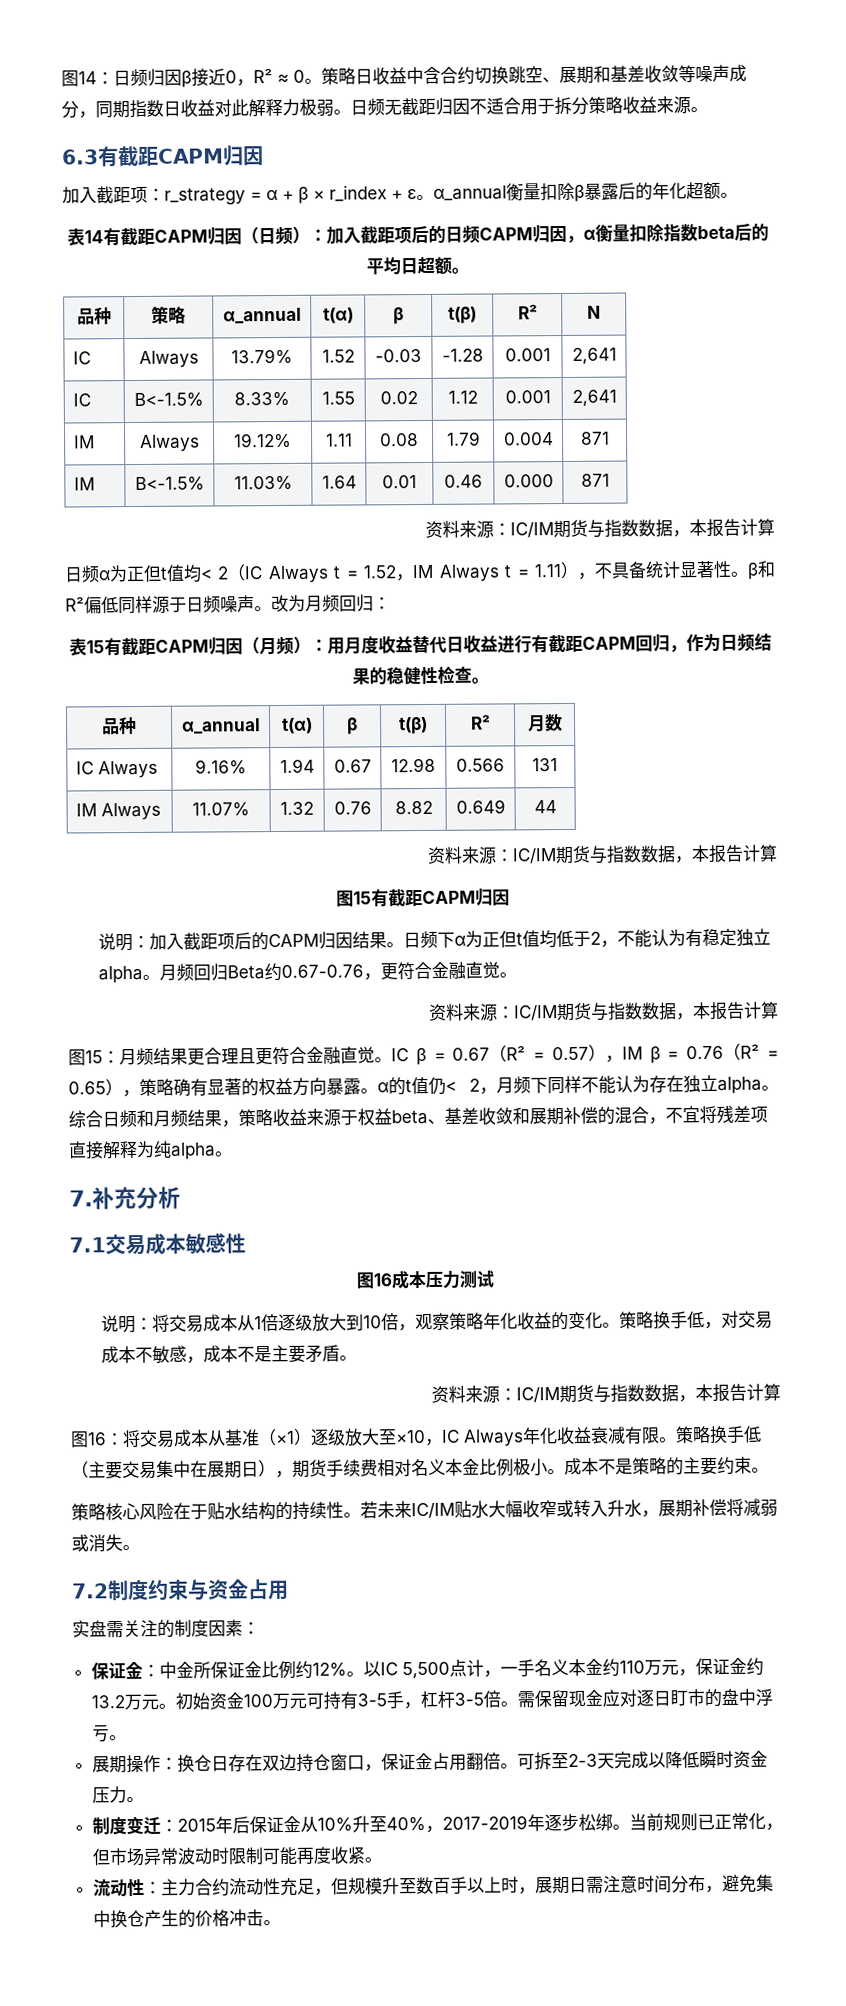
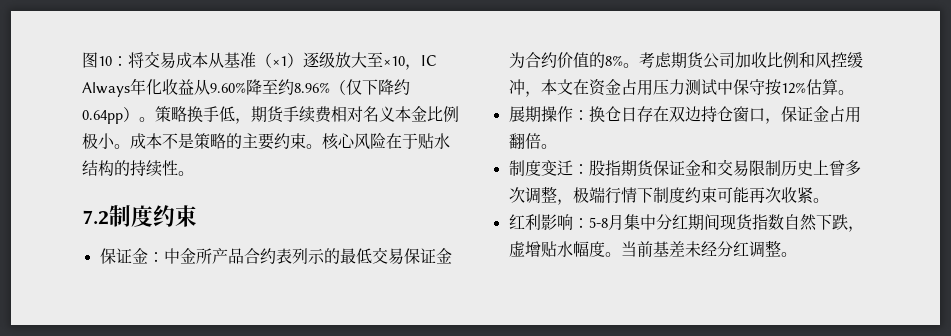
- 图14：日频归因β接近0，R² ≈ 0。策略日收益中含合约切换跳空、展期和基差收敛等噪声成分，同期指数日收益对此解释力极弱。日频无截距归因不适合用于拆分策略收益来源。
- 6.3有截距CAPM归因
- 加入截距项：r_strategy = α + β × r_index + ε。α_annual衡量扣除β暴露后的年化超额。
- 表14有截距CAPM归因（日频）：加入截距项后的日频CAPM归因，α衡量扣除指数beta后的平均日超额。
- 品种 | 策略 | α_annual | t(α) | β | t(β) | R² | N
- IC | Always | 13.79% | 1.52 | -0.03 | -1.28 | 0.001 | 2,641
- IC | B<-1.5% | 8.33% | 1.55 | 0.02 | 1.12 | 0.001 | 2,641
- IM | Always | 19.12% | 1.11 | 0.08 | 1.79 | 0.004 | 871
- IM | B<-1.5% | 11.03% | 1.64 | 0.01 | 0.46 | 0.000 | 871
- 资料来源：IC/IM期货与指数数据，本报告计算
- 日频α为正但t值均< 2（IC Always t = 1.52，IM Always t = 1.11），不具备统计显著性。β和R²偏低同样源于日频噪声。改为月频回归：
- 表15有截距CAPM归因（月频）：用月度收益替代日收益进行有截距CAPM回归，作为日频结果的稳健性检查。
- 品种 | α_annual | t(α) | β | t(β) | R² | 月数
- IC Always | 9.16% | 1.94 | 0.67 | 12.98 | 0.566 | 131
- IM Always | 11.07% | 1.32 | 0.76 | 8.82 | 0.649 | 44
- 资料来源：IC/IM期货与指数数据，本报告计算
- 图15有截距CAPM归因
- 说明：加入截距项后的CAPM归因结果。日频下α为正但t值均低于2，不能认为有稳定独立alpha。月频回归Beta约0.67-0.76，更符合金融直觉。
- 资料来源：IC/IM期货与指数数据，本报告计算
- 图15：月频结果更合理且更符合金融直觉。IC β = 0.67（R² = 0.57），IM β = 0.76（R² = 0.65），策略确有显著的权益方向暴露。α的t值仍< 2，月频下同样不能认为存在独立alpha。综合日频和月频结果，策略收益来源于权益beta、基差收敛和展期补偿的混合，不宜将残差项直接解释为纯alpha。
- 7.补充分析
- 7.1交易成本敏感性
- 图16成本压力测试
- 说明：将交易成本从1倍逐级放大到10倍，观察策略年化收益的变化。策略换手低，对交易成本不敏感，成本不是主要矛盾。
- 资料来源：IC/IM期货与指数数据，本报告计算
- 图16：将交易成本从基准（×1）逐级放大至×10，IC Always年化收益衰减有限。策略换手低（主要交易集中在展期日），期货手续费相对名义本金比例极小。
+ 图10：将交易成本从基准（×1）逐级放大至×10，IC Always年化收益从9.60%降至约8.96%（仅下降约0.64pp）。策略换手低，期货手续费相对名义本金比例极小。
- 成本不是策略的主要约束。
- 策略核心风险在于贴水结构的持续性。若未来IC/IM贴水大幅收窄或转入升水，展期补偿将减弱或消失。
- 7.2制度约束与资金占用
- 实盘需关注的制度因素：
- 保证金：中金所保证金比例约12%。以IC 5,500点计，一手名义本金约110万元，保证金约13.2万元。初始资金100万元可持有3-5手，杠杆3-5倍。需保留现金应对逐日盯市的盘中浮亏。
+ 成本不是策略的主要约束。核心风险在于贴水结构的持续性。
+ 7.2制度约束
+ 保证金：中金所产品合约表列示的最低交易保证金为合约价值的8%。考虑期货公司加收比例和风控缓冲，本文在资金占用压力测试中保守按12%估算。
- 展期操作：换仓日存在双边持仓窗口，保证金占用翻倍。可拆至2-3天完成以降低瞬时资金压力。
- 制度变迁：2015年后保证金从10%升至40%，2017-2019年逐步松绑。当前规则已正常化，但市场异常波动时限制可能再度收紧。
- 流动性：主力合约流动性充足，但规模升至数百手以上时，展期日需注意时间分布，避免集中换仓产生的价格冲击。
+ 展期操作：换仓日存在双边持仓窗口，保证金占用翻倍。
+ 制度变迁：股指期货保证金和交易限制历史上曾多次调整，极端行情下制度约束可能再次收紧。
+ 红利影响：5-8月集中分红期间现货指数自然下跌，虚增贴水幅度。当前基差未经分红调整。

